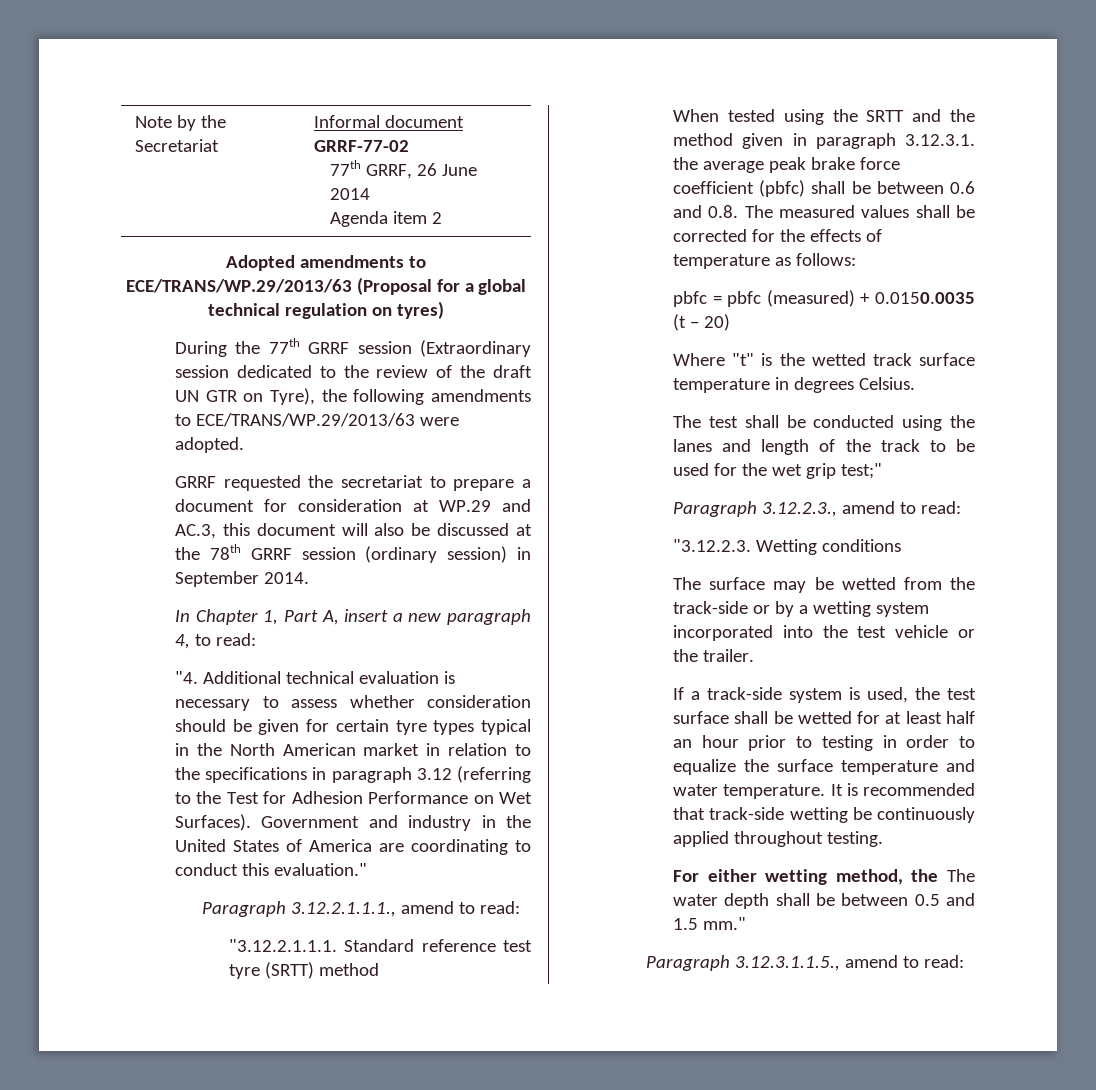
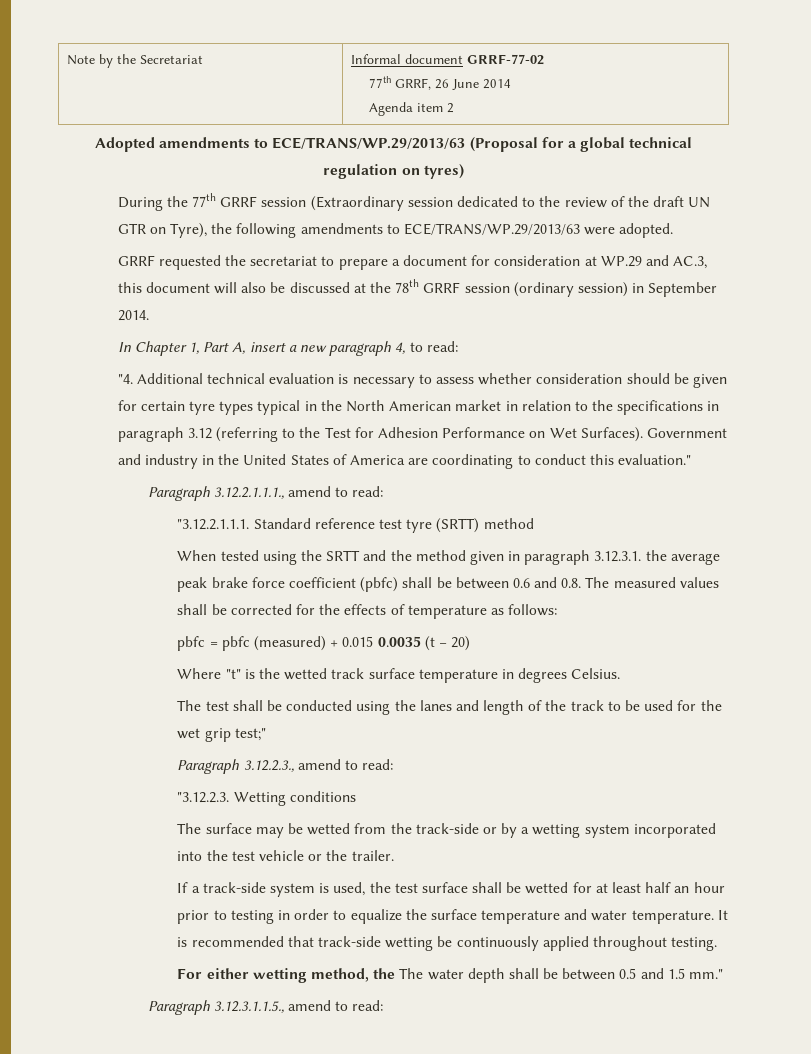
- pbfc = pbfc (measured) + 0.0150.0035 (t − 20)
+ pbfc = pbfc (measured) + 0.015 0.0035 (t − 20)

